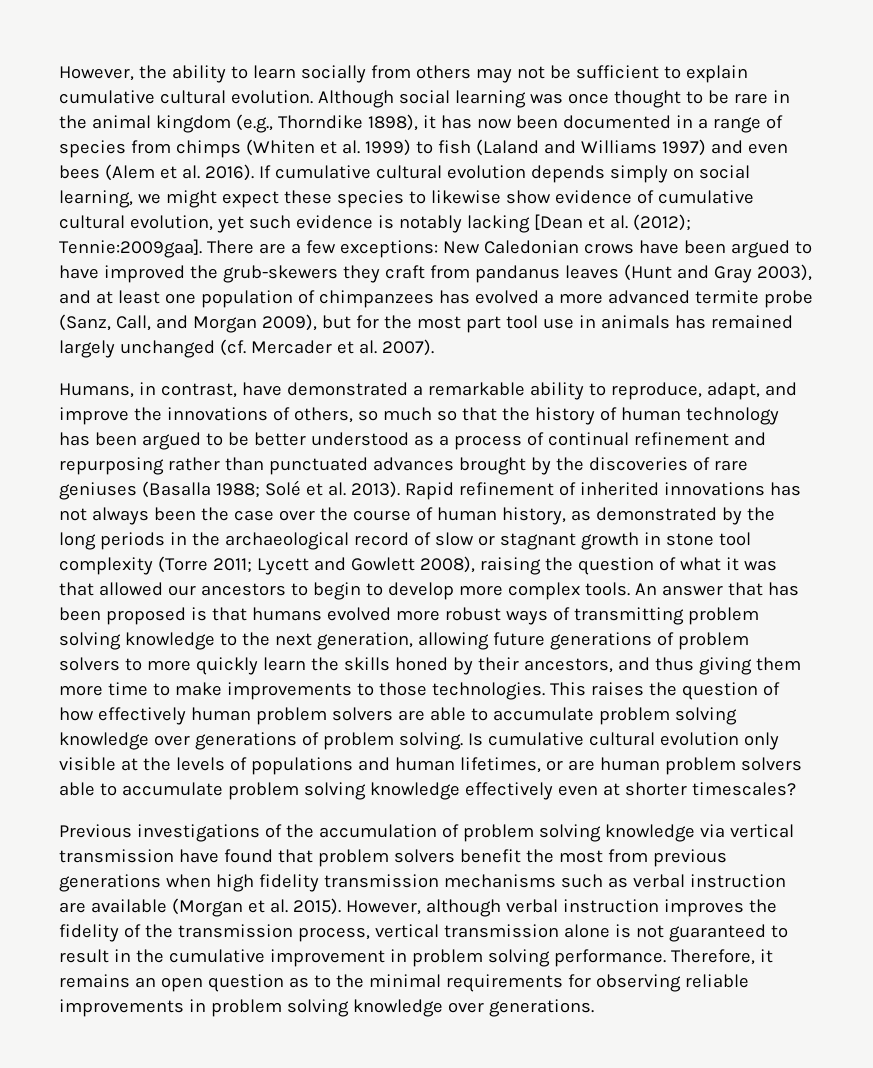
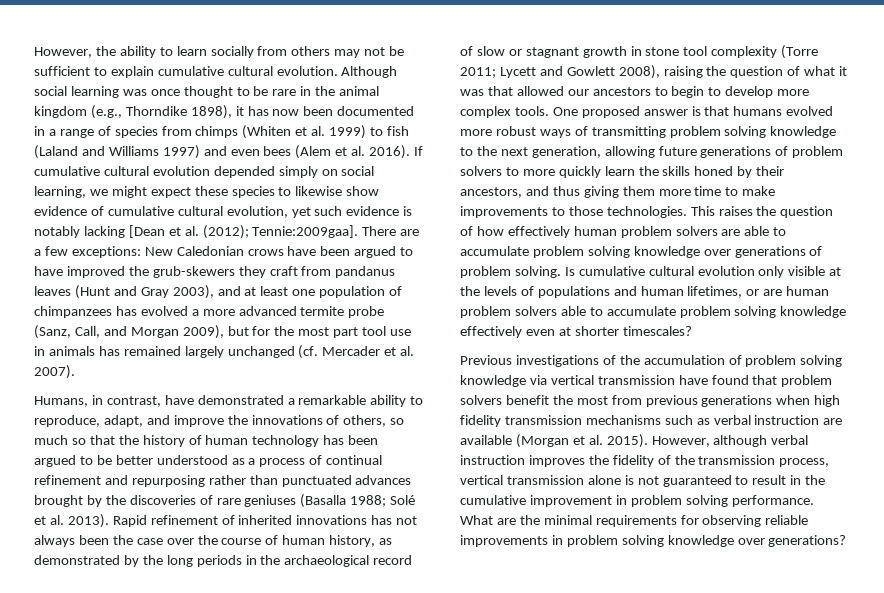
- If cumulative cultural evolution depends simply on social learning, we might expect these species to likewise show evidence of cumulative cultural evolution, yet such evidence is notably lacking [Dean et al. (2012); Tennie:2009gaa].
+ If cumulative cultural evolution depended simply on social learning, we might expect these species to likewise show evidence of cumulative cultural evolution, yet such evidence is notably lacking [Dean et al. (2012); Tennie:2009gaa].
- An answer that has been proposed is that humans evolved more robust ways of transmitting problem solving knowledge to the next generation, allowing future generations of problem solvers to more quickly learn the skills honed by their ancestors, and thus giving them more time to make improvements to those technologies.
+ One proposed answer is that humans evolved more robust ways of transmitting problem solving knowledge to the next generation, allowing future generations of problem solvers to more quickly learn the skills honed by their ancestors, and thus giving them more time to make improvements to those technologies.
- Therefore, it remains an open question as to the minimal requirements for observing reliable improvements in problem solving knowledge over generations.
+ What are the minimal requirements for observing reliable improvements in problem solving knowledge over generations?

